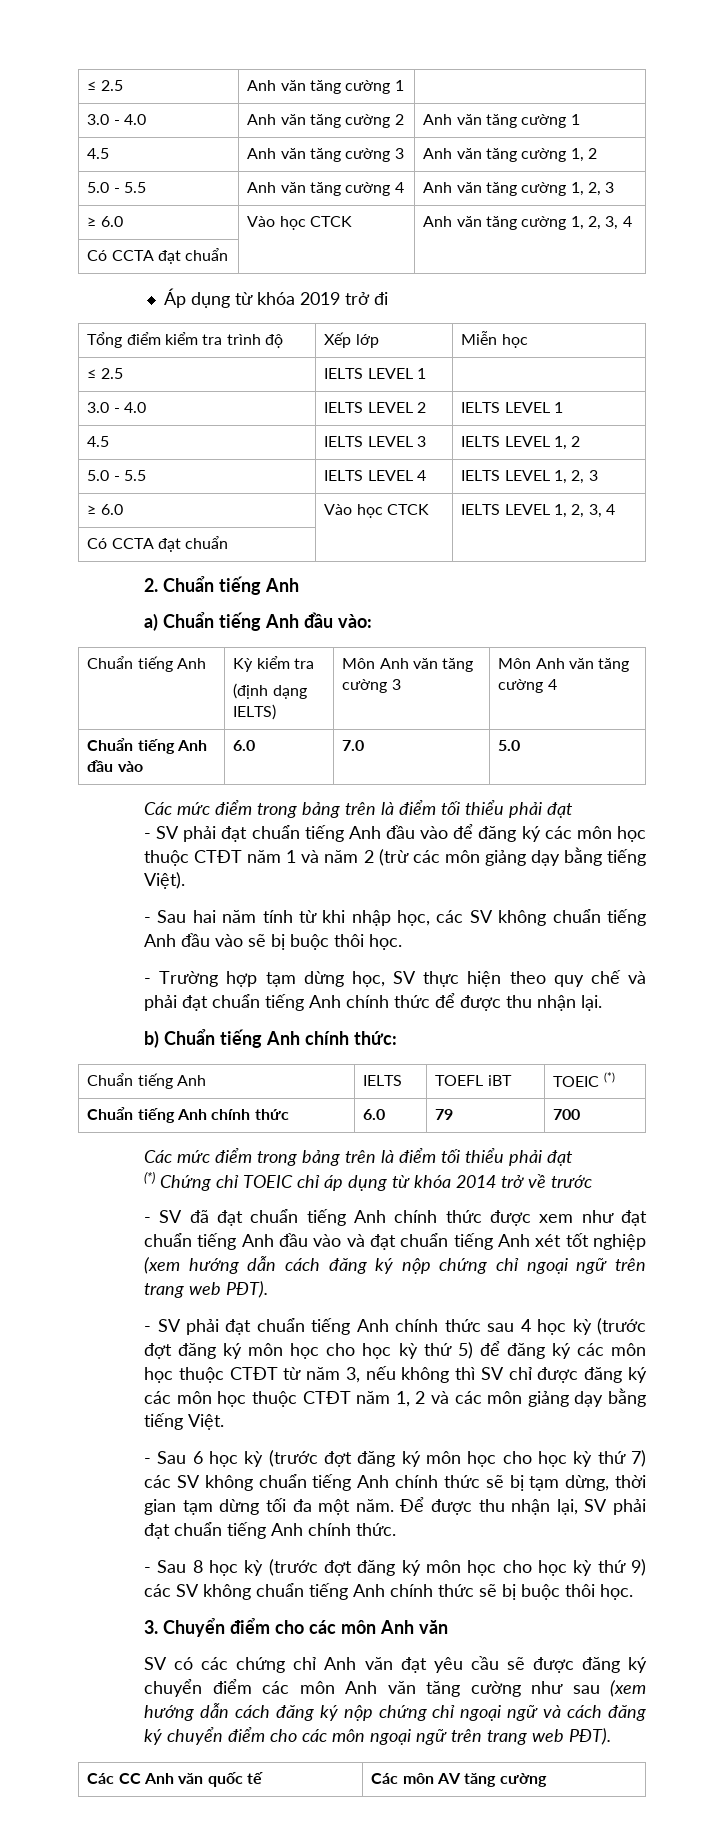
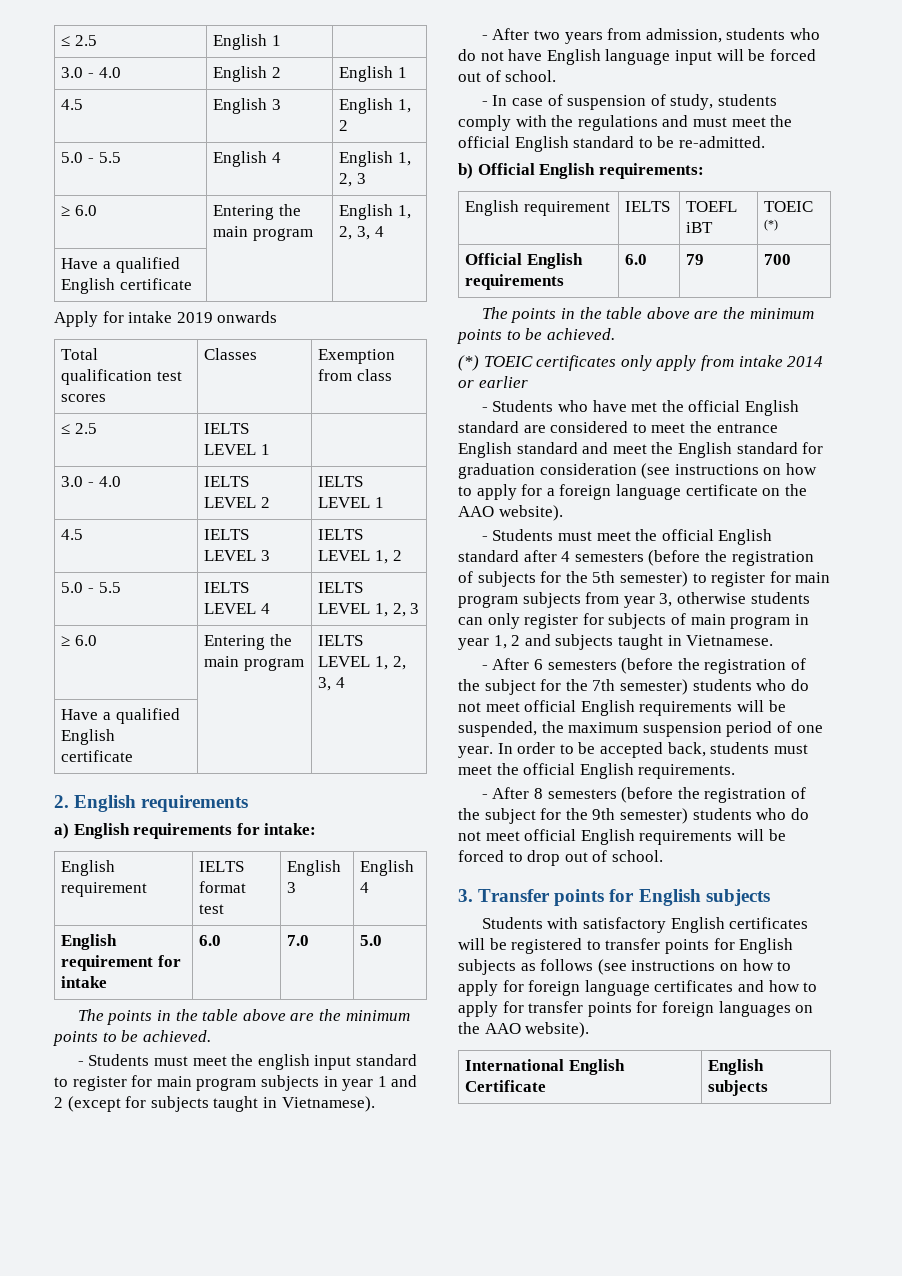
- ≤ 2.5 | Anh văn tăng cường 1 |
- 3.0 - 4.0 | Anh văn tăng cường 2 | Anh văn tăng cường 1
- 4.5 | Anh văn tăng cường 3 | Anh văn tăng cường 1, 2
- 5.0 - 5.5 | Anh văn tăng cường 4 | Anh văn tăng cường 1, 2, 3
- ≥ 6.0 | Vào học CTCK | Anh văn tăng cường 1, 2, 3, 4
- Có CCTA đạt chuẩn | |
- Áp dụng từ khóa 2019 trở đi
- Tổng điểm kiểm tra trình độ | Xếp lớp | Miễn học
+ ≤ 2.5 | English 1 |
+ 3.0 - 4.0 | English 2 | English 1
+ 4.5 | English 3 | English 1, 2
+ 5.0 - 5.5 | English 4 | English 1, 2, 3
+ ≥ 6.0 | Entering the main program | English 1, 2, 3, 4
+ Have a qualified English certificate | |
+ Apply for intake 2019 onwards
+ Total qualification test scores | Classes | Exemption from class
- ≥ 6.0 | Vào học CTCK | IELTS LEVEL 1, 2, 3, 4
- Có CCTA đạt chuẩn | |
- 2. Chuẩn tiếng Anh
- a) Chuẩn tiếng Anh đầu vào:
- Chuẩn tiếng Anh | Kỳ kiểm tra
- (định dạng IELTS) | Môn Anh văn tăng cường 3 | Môn Anh văn tăng cường 4
- Chuẩn tiếng Anh đầu vào | 6.0 | 7.0 | 5.0
- Các mức điểm trong bảng trên là điểm tối thiểu phải đạt
- - SV phải đạt chuẩn tiếng Anh đầu vào để đăng ký các môn học thuộc CTĐT năm 1 và năm 2 (trừ các môn giảng dạy bằng tiếng Việt).
- - Sau hai năm tính từ khi nhập học, các SV không chuẩn tiếng Anh đầu vào sẽ bị buộc thôi học.
- - Trường hợp tạm dừng học, SV thực hiện theo quy chế và phải đạt chuẩn tiếng Anh chính thức để được thu nhận lại.
- b) Chuẩn tiếng Anh chính thức:
- Chuẩn tiếng Anh | IELTS | TOEFL iBT | TOEIC (*)
+ ≥ 6.0 | Entering the main program | IELTS LEVEL 1, 2, 3, 4
+ Have a qualified English certificate | |
+ 2. English requirements
+ a) English requirements for intake:
+ English requirement | IELTS format test | English 3 | English 4
+ English requirement for intake | 6.0 | 7.0 | 5.0
+ The points in the table above are the minimum points to be achieved.
+ - Students must meet the english input standard to register for main program subjects in year 1 and 2 (except for subjects taught in Vietnamese).
+ - After two years from admission, students who do not have English language input will be forced out of school.
+ - In case of suspension of study, students comply with the regulations and must meet the official English standard to be re-admitted.
+ b) Official English requirements:
+ English requirement | IELTS | TOEFL iBT | TOEIC (*)
- Chuẩn tiếng Anh chính thức | 6.0 | 79 | 700
- Các mức điểm trong bảng trên là điểm tối thiểu phải đạt
- (*) Chứng chỉ TOEIC chỉ áp dụng từ khóa 2014 trở về trước
- - SV đã đạt chuẩn tiếng Anh chính thức được xem như đạt chuẩn tiếng Anh đầu vào và đạt chuẩn tiếng Anh xét tốt nghiệp (xem hướng dẫn cách đăng ký nộp chứng chỉ ngoại ngữ trên trang web PĐT).
- - SV phải đạt chuẩn tiếng Anh chính thức sau 4 học kỳ (trước đợt đăng ký môn học cho học kỳ thứ 5) để đăng ký các môn học thuộc CTĐT từ năm 3, nếu không thì SV chỉ được đăng ký các môn học thuộc CTĐT năm 1, 2 và các môn giảng dạy bằng tiếng Việt.
- - Sau 6 học kỳ (trước đợt đăng ký môn học cho học kỳ thứ 7) các SV không chuẩn tiếng Anh chính thức sẽ bị tạm dừng, thời gian tạm dừng tối đa một năm. Để được thu nhận lại, SV phải đạt chuẩn tiếng Anh chính thức.
- - Sau 8 học kỳ (trước đợt đăng ký môn học cho học kỳ thứ 9) các SV không chuẩn tiếng Anh chính thức sẽ bị buộc thôi học.
- 3. Chuyển điểm cho các môn Anh văn
- SV có các chứng chỉ Anh văn đạt yêu cầu sẽ được đăng ký chuyển điểm các môn Anh văn tăng cường như sau (xem hướng dẫn cách đăng ký nộp chứng chỉ ngoại ngữ và cách đăng ký chuyển điểm cho các môn ngoại ngữ trên trang web PĐT).
- Các CC Anh văn quốc tế | Các môn AV tăng cường
+ Official English requirements | 6.0 | 79 | 700
+ The points in the table above are the minimum points to be achieved.
+ (*) TOEIC certificates only apply from intake 2014 or earlier
+ - Students who have met the official English standard are considered to meet the entrance English standard and meet the English standard for graduation consideration (see instructions on how to apply for a foreign language certificate on the AAO website).
+ - Students must meet the official English standard after 4 semesters (before the registration of subjects for the 5th semester) to register for main program subjects from year 3, otherwise students can only register for subjects of main program in year 1, 2 and subjects taught in Vietnamese.
+ - After 6 semesters (before the registration of the subject for the 7th semester) students who do not meet official English requirements will be suspended, the maximum suspension period of one year. In order to be accepted back, students must meet the official English requirements.
+ - After 8 semesters (before the registration of the subject for the 9th semester) students who do not meet official English requirements will be forced to drop out of school.
+ 3. Transfer points for English subjects
+ Students with satisfactory English certificates will be registered to transfer points for English subjects as follows (see instructions on how to apply for foreign language certificates and how to apply for transfer points for foreign languages on the AAO website).
+ International English Certificate | English subjects

